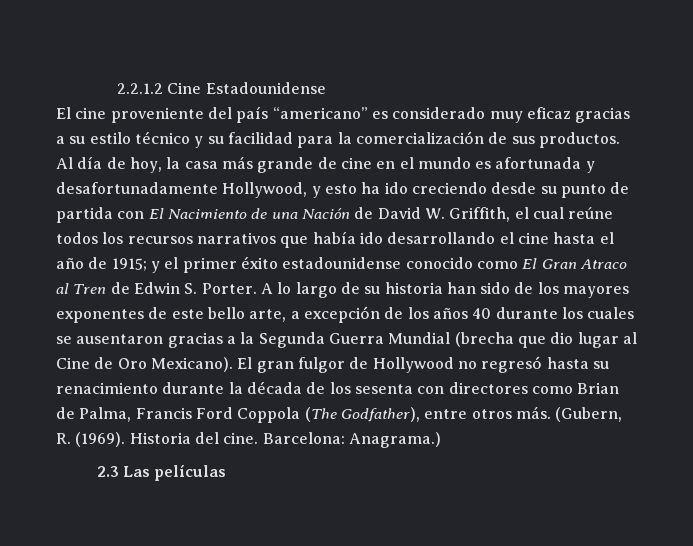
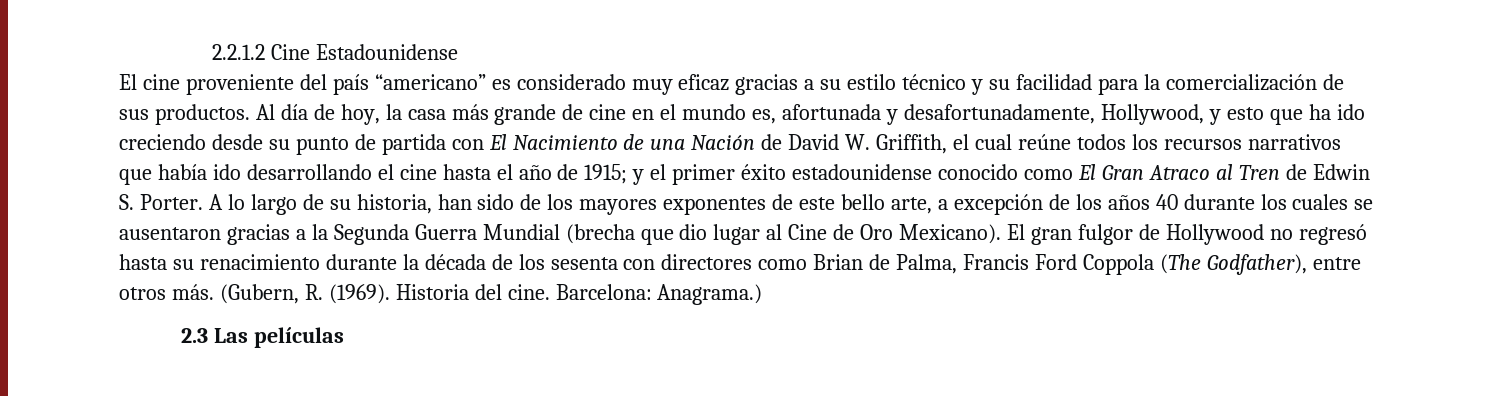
- Al día de hoy, la casa más grande de cine en el mundo es afortunada y desafortunadamente Hollywood, y esto ha ido creciendo desde su punto de partida con El Nacimiento de una Nación de David W. Griffith, el cual reúne todos los recursos narrativos que había ido desarrollando el cine hasta el año de 1915;
+ Al día de hoy, la casa más grande de cine en el mundo es, afortunada y desafortunadamente, Hollywood, y esto que ha ido creciendo desde su punto de partida con El Nacimiento de una Nación de David W. Griffith, el cual reúne todos los recursos narrativos que había ido desarrollando el cine hasta el año de 1915;
- A lo largo de su historia han sido de los mayores exponentes de este bello arte, a excepción de los años 40 durante los cuales se ausentaron gracias a la Segunda Guerra Mundial (brecha que dio lugar al Cine de Oro Mexicano).
+ A lo largo de su historia, han sido de los mayores exponentes de este bello arte, a excepción de los años 40 durante los cuales se ausentaron gracias a la Segunda Guerra Mundial (brecha que dio lugar al Cine de Oro Mexicano).

